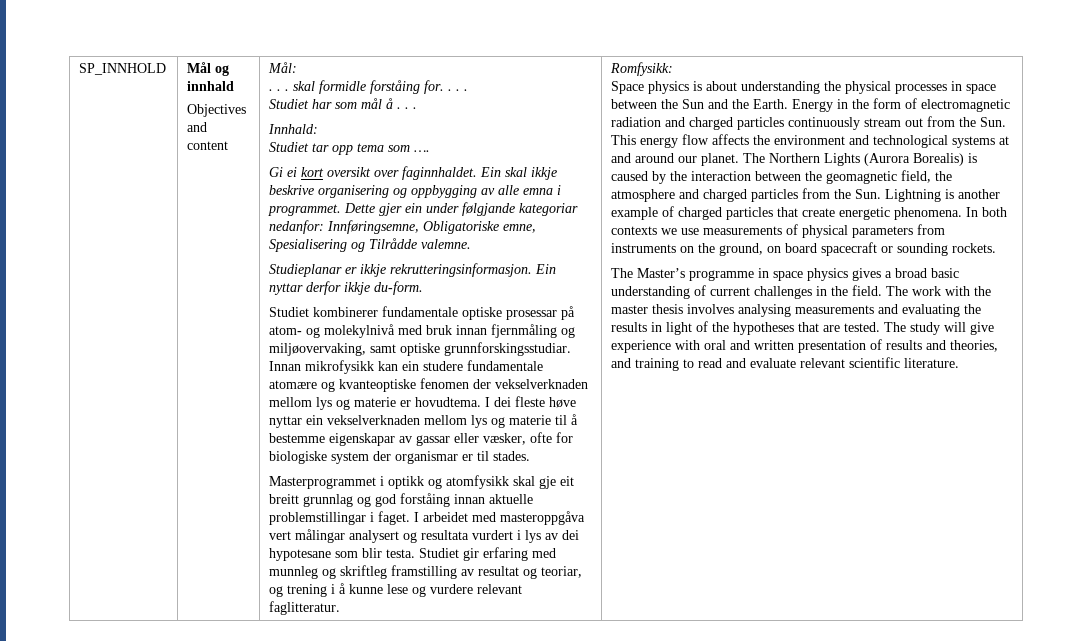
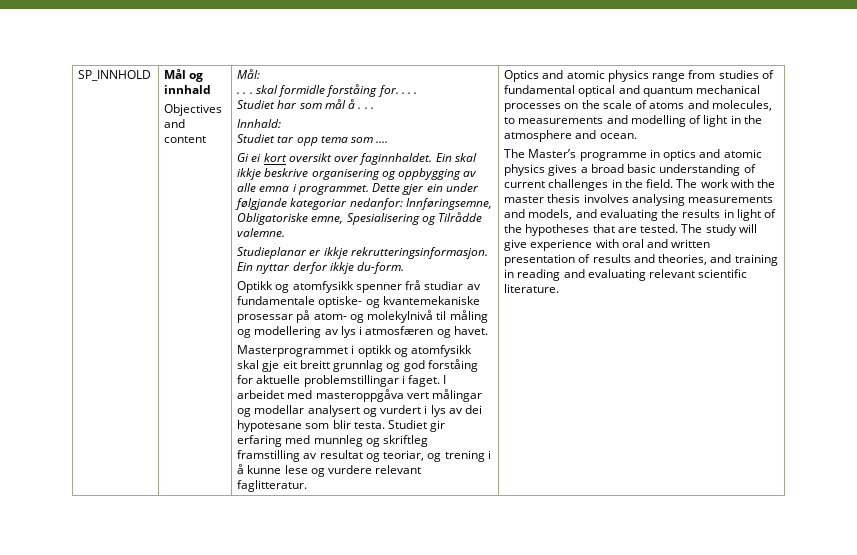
- Studiet kombinerer fundamentale optiske prosessar på atom- og molekylnivå med bruk innan fjernmåling og miljøovervaking, samt optiske grunnforskingsstudiar. Innan mikrofysikk kan ein studere fundamentale atomære og kvanteoptiske fenomen der vekselverknaden mellom lys og materie er hovudtema. I dei fleste høve nyttar ein vekselverknaden mellom lys og materie til å bestemme eigenskapar av gassar eller væsker, ofte for biologiske system der organismar er til stades.
+ Optikk og atomfysikk spenner frå studiar av fundamentale optiske- og kvantemekaniske prosessar på atom- og molekylnivå til måling og modellering av lys i atmosfæren og havet.
- Masterprogrammet i optikk og atomfysikk skal gje eit breitt grunnlag og god forståing innan aktuelle problemstillingar i faget.
+ Masterprogrammet i optikk og atomfysikk skal gje eit breitt grunnlag og god forståing for aktuelle problemstillingar i faget.
- I arbeidet med masteroppgåva vert målingar analysert og resultata vurdert i lys av dei hypotesane som blir testa.
+ I arbeidet med masteroppgåva vert målingar og modellar analysert og vurdert i lys av dei hypotesane som blir testa.
- Romfysikk:
- Space physics is about understanding the physical processes in space between the Sun and the Earth. Energy in the form of electromagnetic radiation and charged particles continuously stream out from the Sun. This energy flow affects the environment and technological systems at and around our planet. The Northern Lights (Aurora Borealis) is caused by the interaction between the geomagnetic field, the atmosphere and charged particles from the Sun. Lightning is another example of charged particles that create energetic phenomena. In both contexts we use measurements of physical parameters from instruments on the ground, on board spacecraft or sounding rockets.
+ Optics and atomic physics range from studies of fundamental optical and quantum mechanical processes on the scale of atoms and molecules, to measurements and modelling of light in the atmosphere and ocean.
- The Master’s programme in space physics gives a broad basic understanding of current challenges in the field.
+ The Master’s programme in optics and atomic physics gives a broad basic understanding of current challenges in the field.
- The work with the master thesis involves analysing measurements and evaluating the results in light of the hypotheses that are tested.
+ The work with the master thesis involves analysing measurements and models, and evaluating the results in light of the hypotheses that are tested.
- The study will give experience with oral and written presentation of results and theories, and training to read and evaluate relevant scientific literature.
+ The study will give experience with oral and written presentation of results and theories, and training in reading and evaluating relevant scientific literature.

